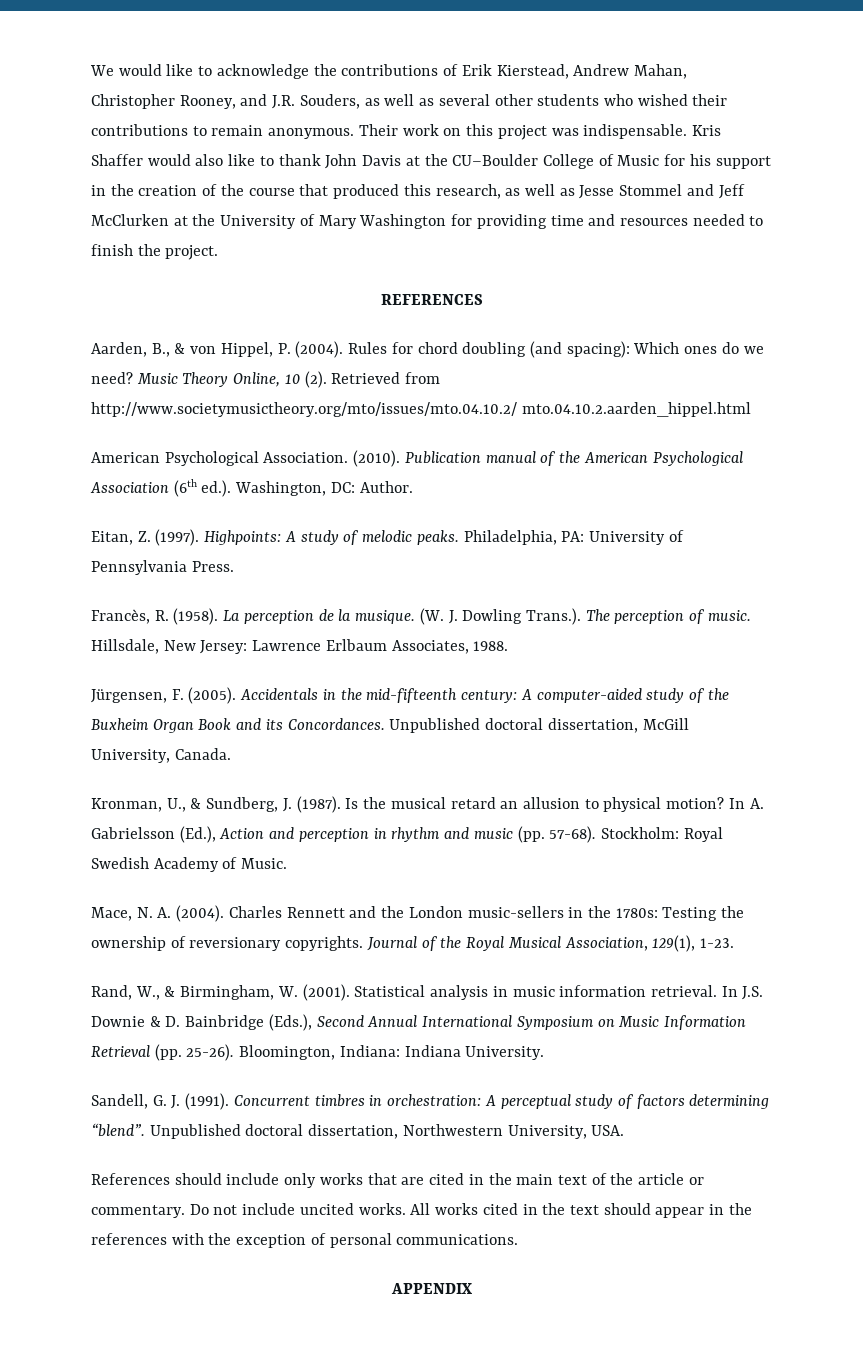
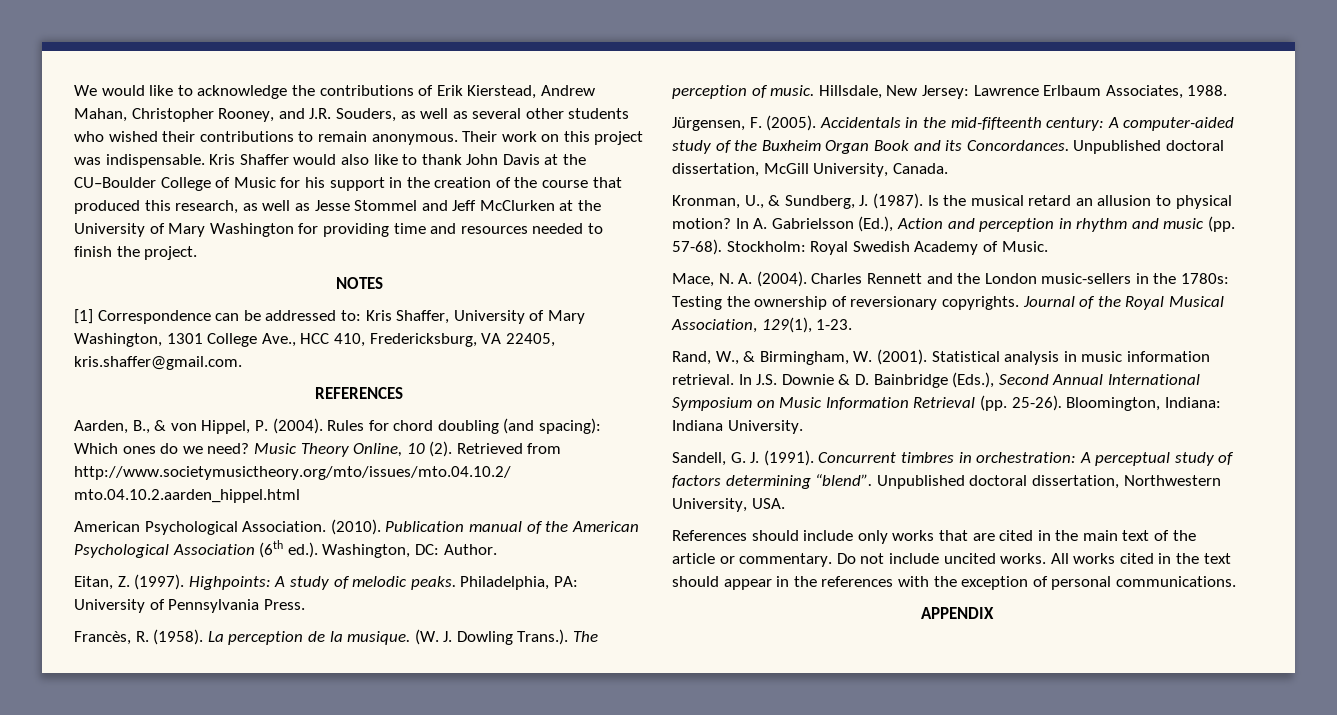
+ NOTES
+ [1] Correspondence can be addressed to: Kris Shaffer, University of Mary Washington, 1301 College Ave., HCC 410, Fredericksburg, VA 22405, kris.shaffer@gmail.com.

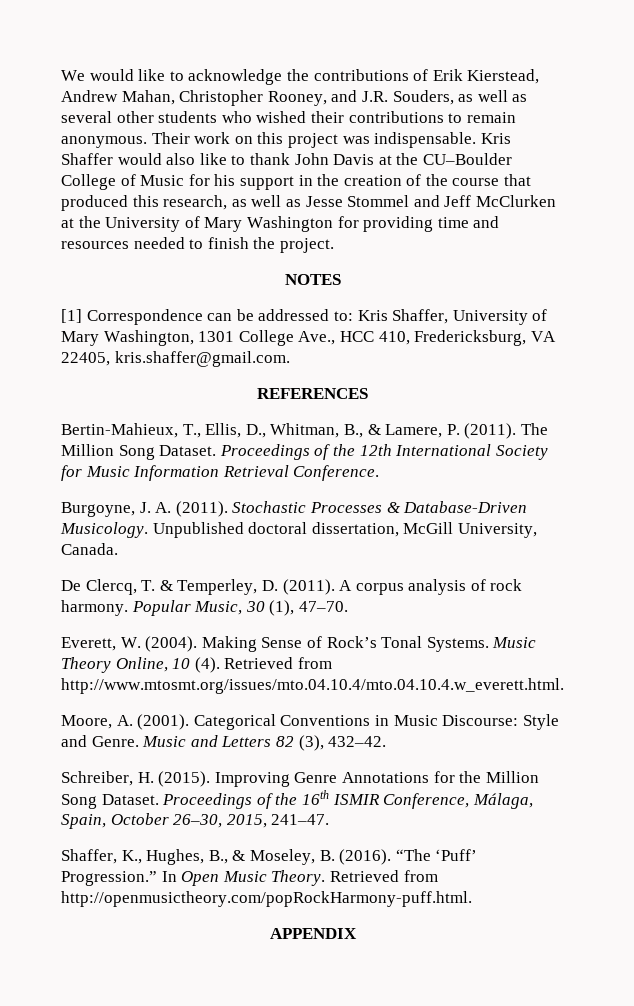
- Aarden, B., & von Hippel, P. (2004). Rules for chord doubling (and spacing): Which ones do we need? Music Theory Online, 10 (2). Retrieved from http://www.societymusictheory.org/mto/issues/mto.04.10.2/ mto.04.10.2.aarden_hippel.html
- American Psychological Association. (2010). Publication manual of the American Psychological Association (6th ed.). Washington, DC: Author.
- Eitan, Z. (1997). Highpoints: A study of melodic peaks. Philadelphia, PA: University of Pennsylvania Press.
- Francès, R. (1958). La perception de la musique. (W. J. Dowling Trans.). The perception of music. Hillsdale, New Jersey: Lawrence Erlbaum Associates, 1988.
- Jürgensen, F. (2005). Accidentals in the mid-fifteenth century: A computer-aided study of the Buxheim Organ Book and its Concordances.
+ Bertin-Mahieux, T., Ellis, D., Whitman, B., & Lamere, P. (2011). The Million Song Dataset. Proceedings of the 12th International Society for Music Information Retrieval Conference.
+ Burgoyne, J. A. (2011). Stochastic Processes & Database-Driven Musicology.
- Kronman, U., & Sundberg, J. (1987). Is the musical retard an allusion to physical motion? In A. Gabrielsson (Ed.), Action and perception in rhythm and music (pp. 57-68). Stockholm: Royal Swedish Academy of Music.
- Mace, N. A. (2004). Charles Rennett and the London music-sellers in the 1780s: Testing the ownership of reversionary copyrights. Journal of the Royal Musical Association, 129(1), 1-23.
- Rand, W., & Birmingham, W. (2001). Statistical analysis in music information retrieval. In J.S. Downie & D. Bainbridge (Eds.), Second Annual International Symposium on Music Information Retrieval (pp. 25-26). Bloomington, Indiana: Indiana University.
- Sandell, G. J. (1991). Concurrent timbres in orchestration: A perceptual study of factors determining “blend”. Unpublished doctoral dissertation, Northwestern University, USA.
- References should include only works that are cited in the main text of the article or commentary. Do not include uncited works. All works cited in the text should appear in the references with the exception of personal communications.
+ De Clercq, T. & Temperley, D. (2011). A corpus analysis of rock harmony. Popular Music, 30 (1), 47–70.
+ Everett, W. (2004). Making Sense of Rock’s Tonal Systems. Music Theory Online, 10 (4). Retrieved from http://www.mtosmt.org/issues/mto.04.10.4/mto.04.10.4.w_everett.html.
+ Moore, A. (2001). Categorical Conventions in Music Discourse: Style and Genre. Music and Letters 82 (3), 432–42.
+ Schreiber, H. (2015). Improving Genre Annotations for the Million Song Dataset. Proceedings of the 16th ISMIR Conference, Málaga, Spain, October 26–30, 2015, 241–47.
+ Shaffer, K., Hughes, B., & Moseley, B. (2016). “The ‘Puff’ Progression.” In Open Music Theory. Retrieved from http://openmusictheory.com/popRockHarmony-puff.html.

